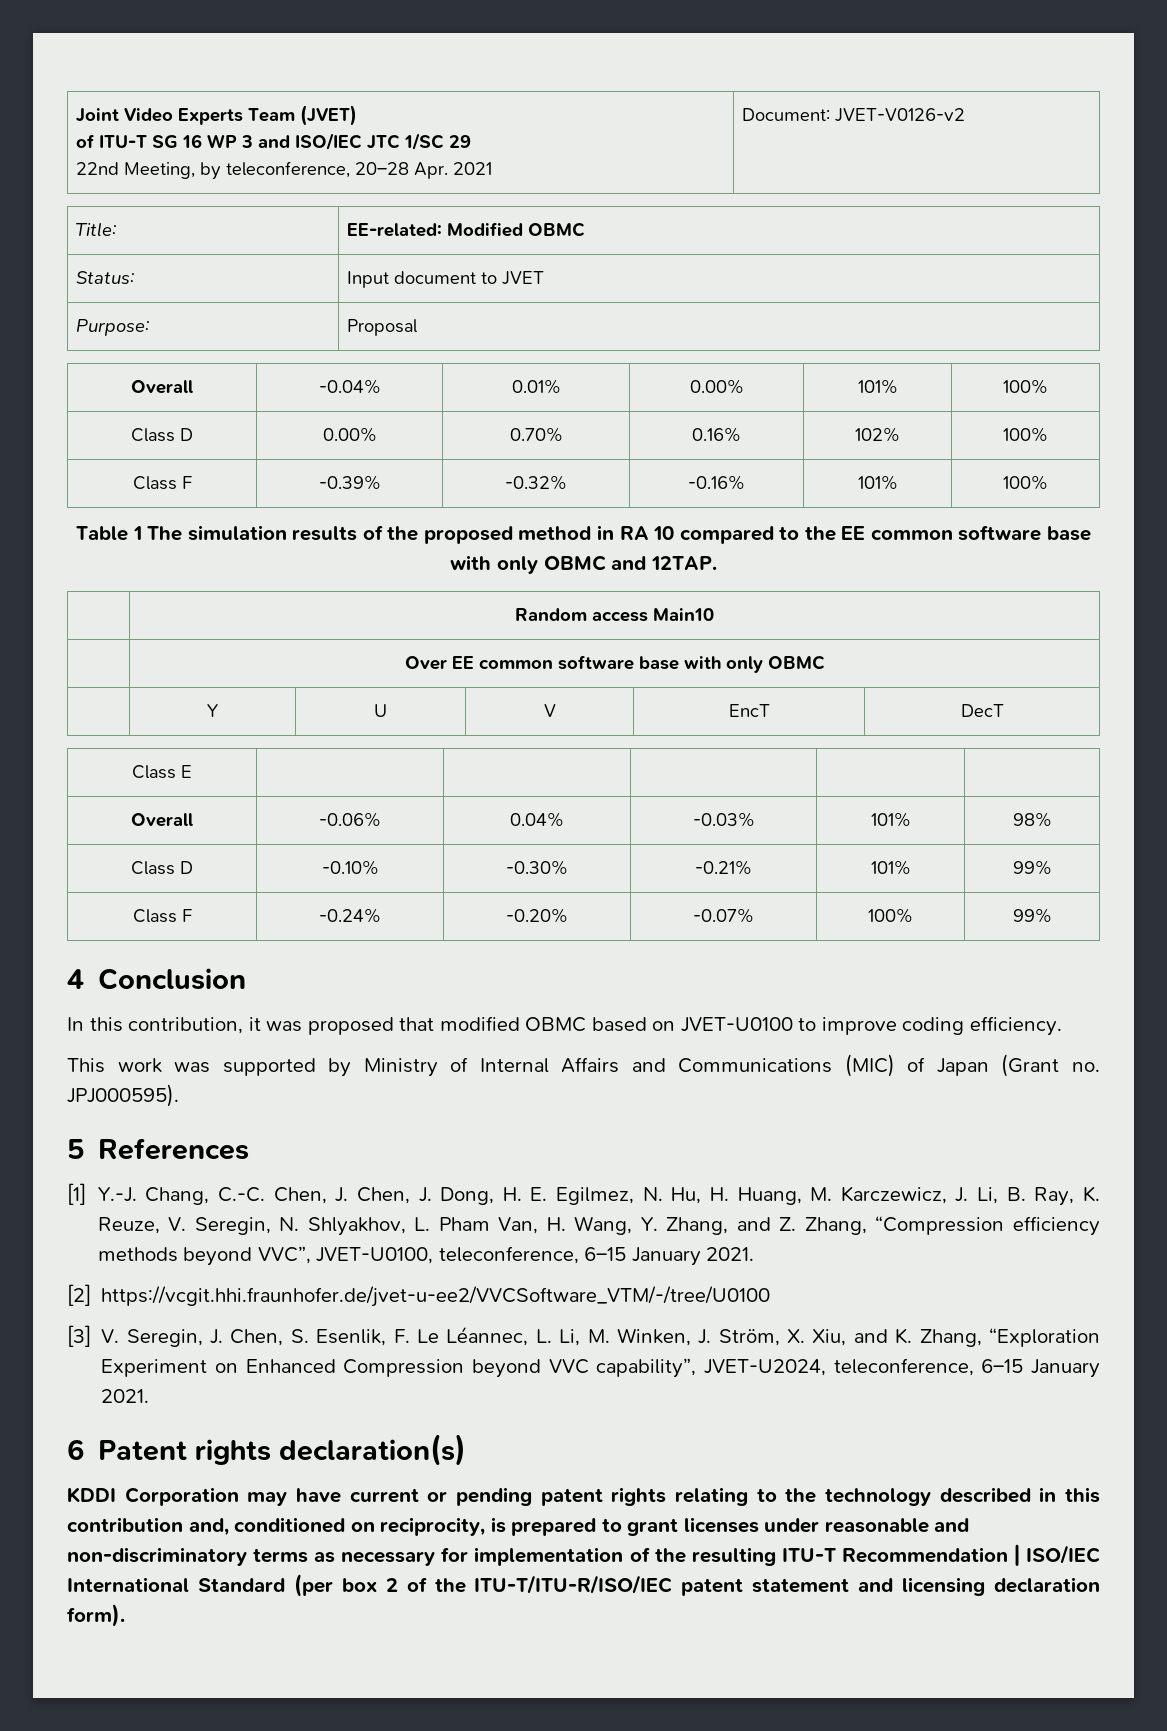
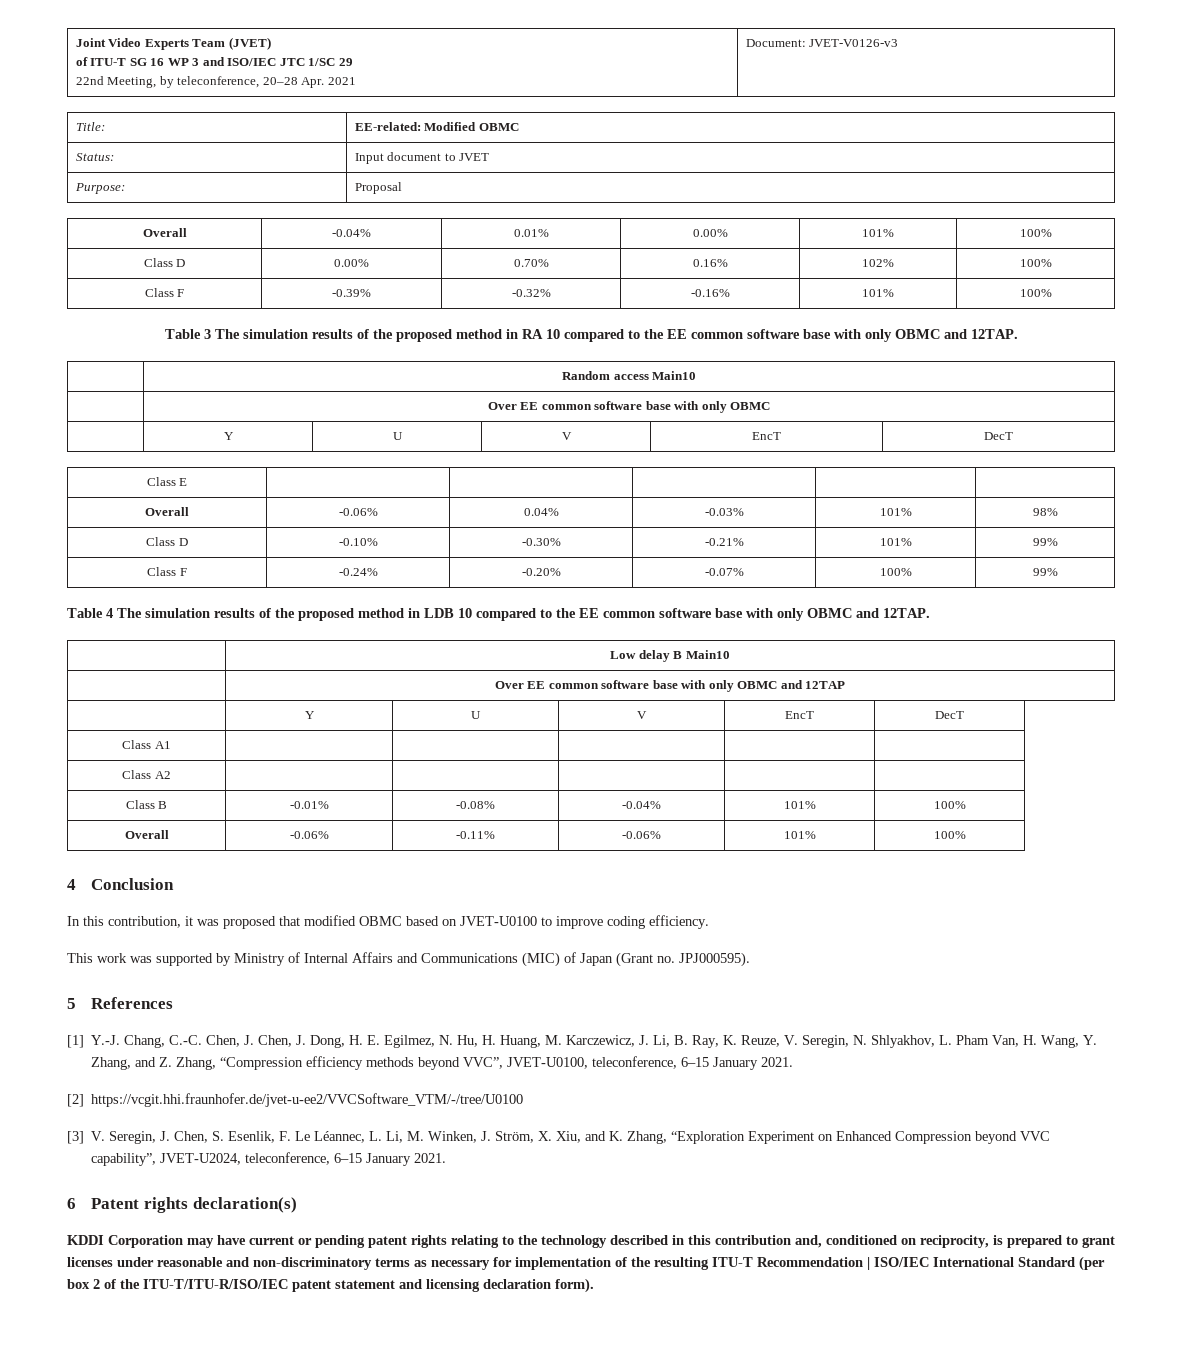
  Joint Video Experts Team (JVET)
  of ITU-T SG 16 WP 3 and ISO/IEC JTC 1/SC 29
- 22nd Meeting, by teleconference, 20–28 Apr. 2021 | Document: JVET-V0126-v2
+ 22nd Meeting, by teleconference, 20–28 Apr. 2021 | Document: JVET-V0126-v3
- Table 1 The simulation results of the proposed method in RA 10 compared to the EE common software base with only OBMC and 12TAP.
+ Table 3 The simulation results of the proposed method in RA 10 compared to the EE common software base with only OBMC and 12TAP.
+ Table 4 The simulation results of the proposed method in LDB 10 compared to the EE common software base with only OBMC and 12TAP.
+ | Low delay B Main10
+ | Over EE common software base with only OBMC and 12TAP
+ | Y | U | V | EncT | DecT
+ Class A1 | | | | |
+ Class A2 | | | | |
+ Class B | -0.01% | -0.08% | -0.04% | 101% | 100%
+ Overall | -0.06% | -0.11% | -0.06% | 101% | 100%

